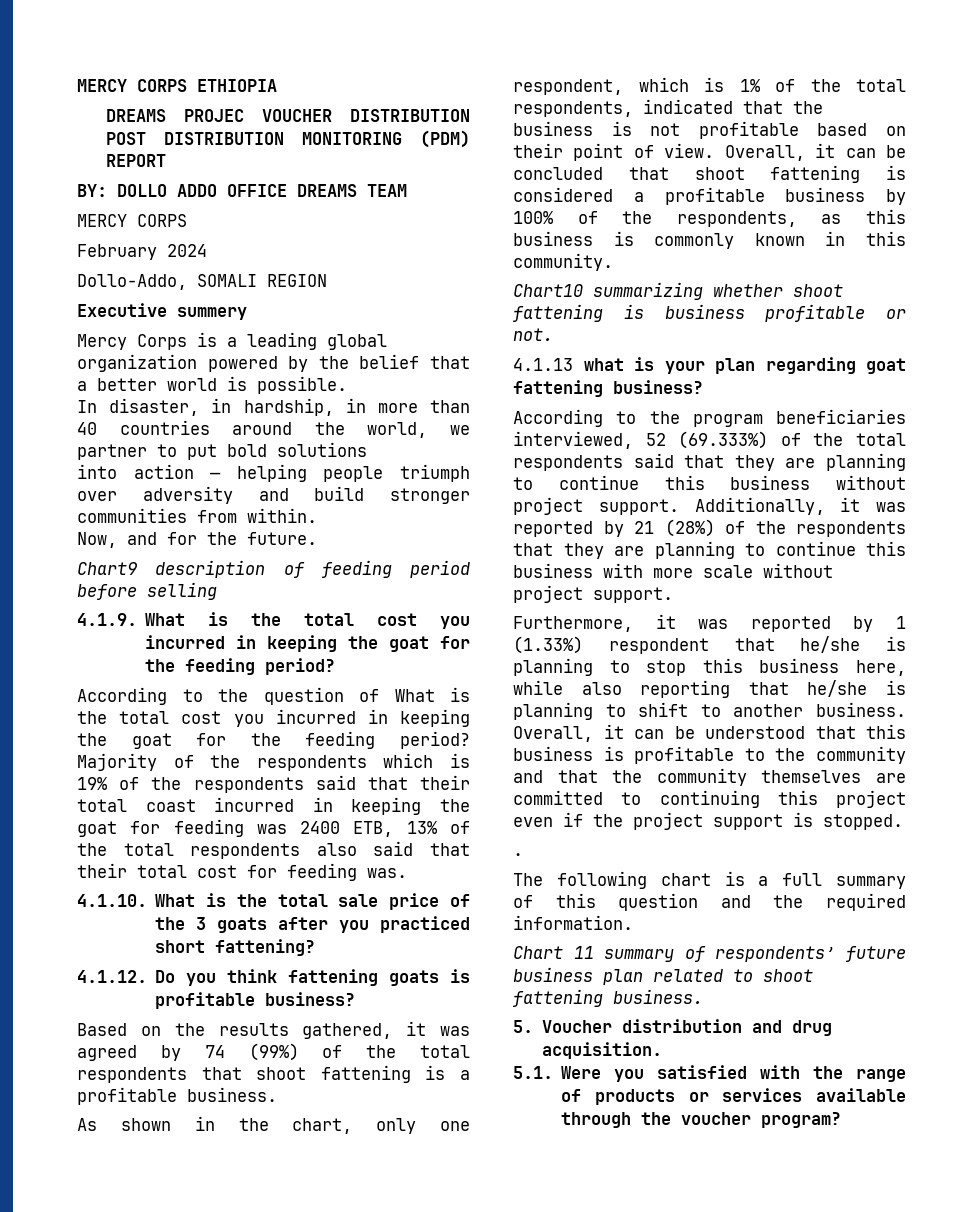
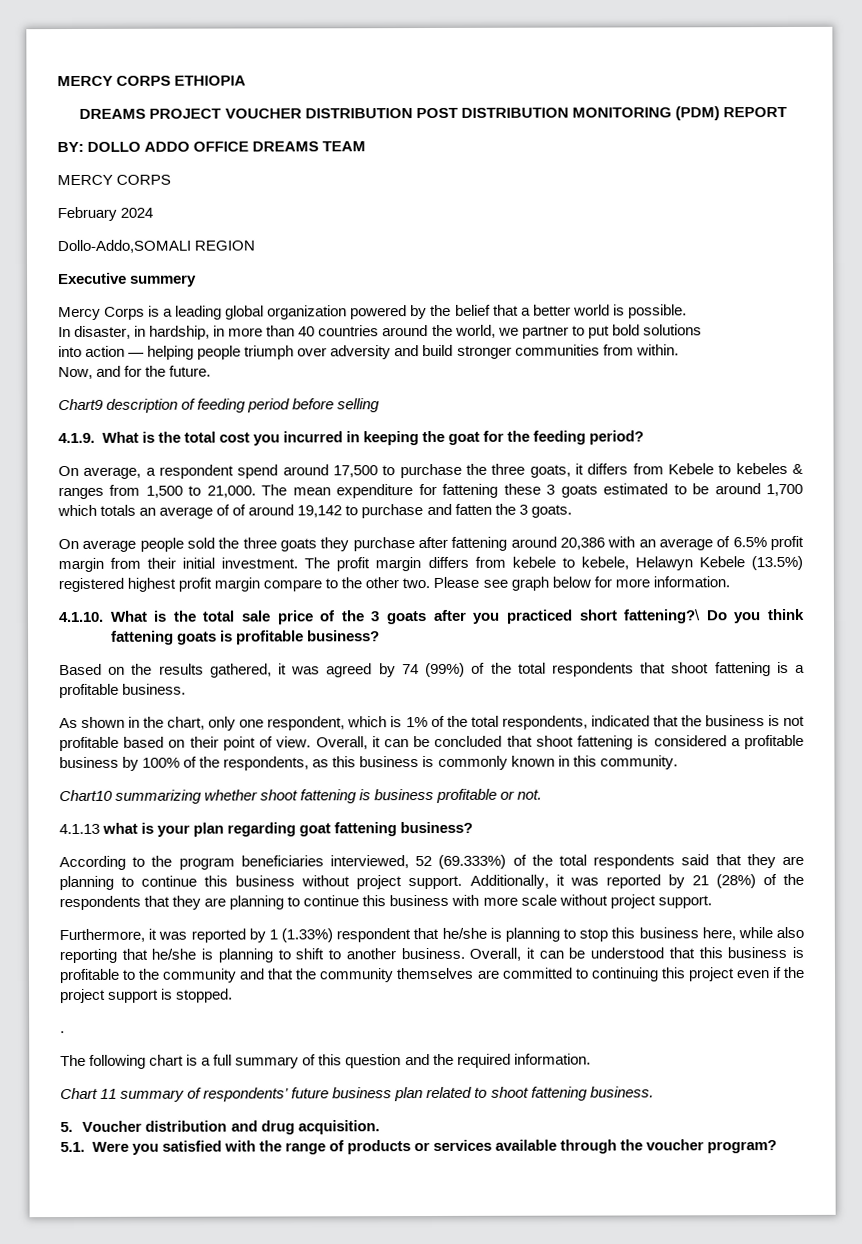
- DREAMS PROJEC VOUCHER DISTRIBUTION POST DISTRIBUTION MONITORING (PDM) REPORT
+ DREAMS PROJECT VOUCHER DISTRIBUTION POST DISTRIBUTION MONITORING (PDM) REPORT
- Dollo-Addo, SOMALI REGION
+ Dollo-Addo,SOMALI REGION
- According to the question of What is the total cost you incurred in keeping the goat for the feeding period? Majority of the respondents which is 19% of the respondents said that their total coast incurred in keeping the goat for feeding was 2400 ETB, 13% of the total respondents also said that their total cost for feeding was.
+ On average, a respondent spend around 17,500 to purchase the three goats, it differs from Kebele to kebeles & ranges from 1,500 to 21,000. The mean expenditure for fattening these 3 goats estimated to be around 1,700 which totals an average of of around 19,142 to purchase and fatten the 3 goats.
+ On average people sold the three goats they purchase after fattening around 20,386 with an average of 6.5% profit margin from their initial investment. The profit margin differs from kebele to kebele, Helawyn Kebele (13.5%) registered highest profit margin compare to the other two. Please see graph below for more information.
- 4.1.10. What is the total sale price of the 3 goats after you practiced short fattening?
- 4.1.12. Do you think fattening goats is profitable business?
+ 4.1.10. What is the total sale price of the 3 goats after you practiced short fattening?\ Do you think fattening goats is profitable business?

